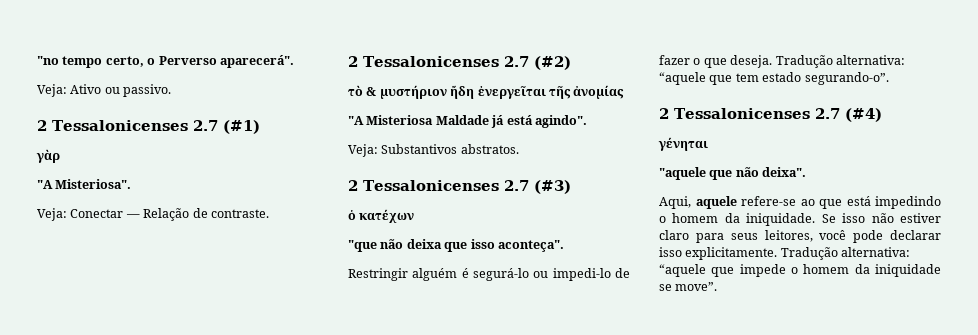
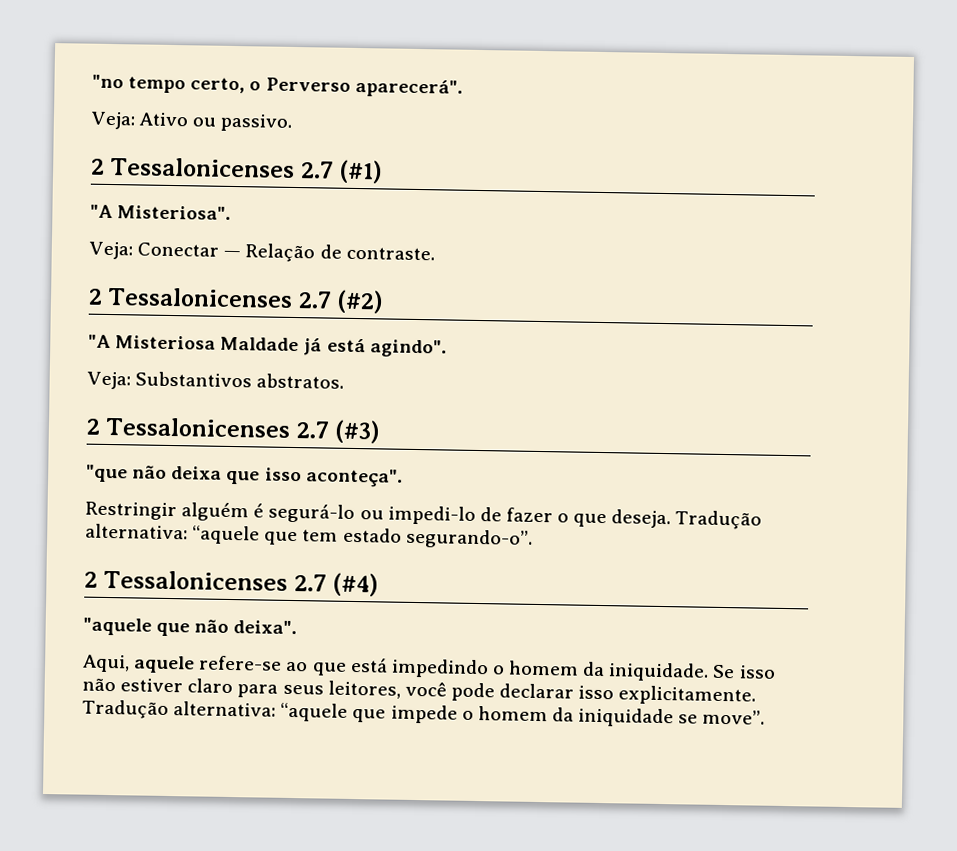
- γὰρ
- τὸ & μυστήριον ἤδη ἐνεργεῖται τῆς ἀνομίας
- ὁ κατέχων
- γένηται

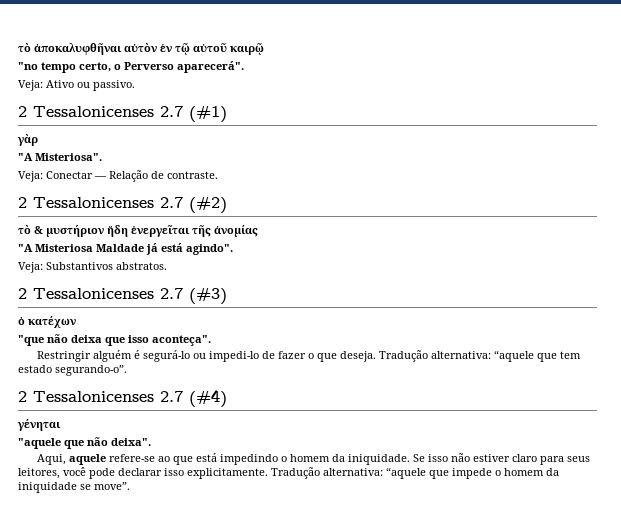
+ τὸ ἀποκαλυφθῆναι αὐτὸν ἐν τῷ αὐτοῦ καιρῷ
+ γὰρ
+ τὸ & μυστήριον ἤδη ἐνεργεῖται τῆς ἀνομίας
+ ὁ κατέχων
+ γένηται

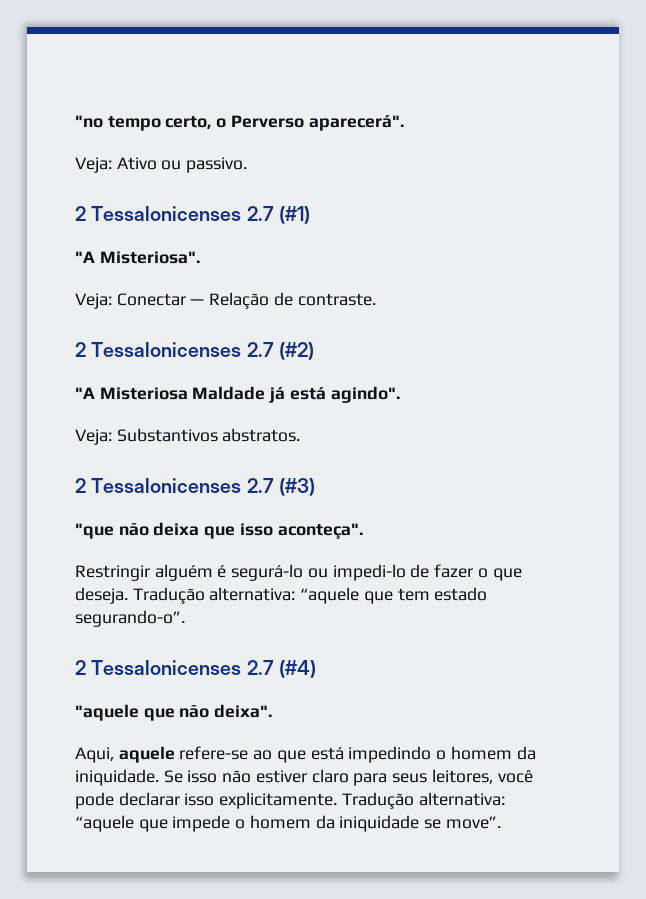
- τὸ ἀποκαλυφθῆναι αὐτὸν ἐν τῷ αὐτοῦ καιρῷ
- γὰρ
- τὸ & μυστήριον ἤδη ἐνεργεῖται τῆς ἀνομίας
- ὁ κατέχων
- γένηται

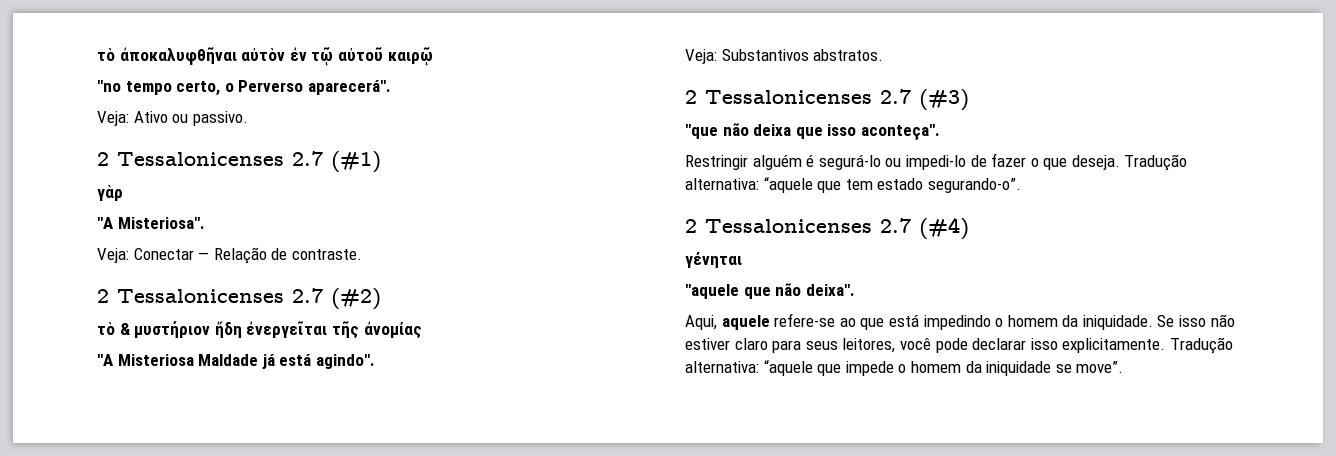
+ τὸ ἀποκαλυφθῆναι αὐτὸν ἐν τῷ αὐτοῦ καιρῷ
+ γὰρ
+ τὸ & μυστήριον ἤδη ἐνεργεῖται τῆς ἀνομίας
+ γένηται

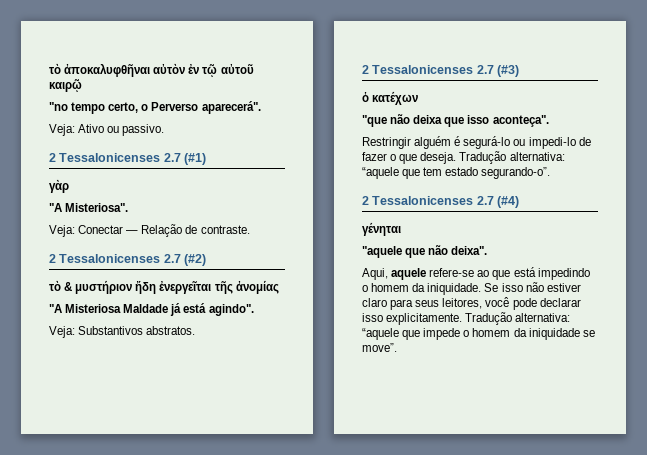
+ ὁ κατέχων

